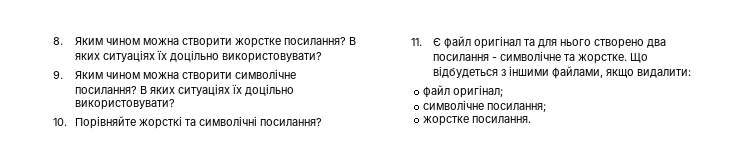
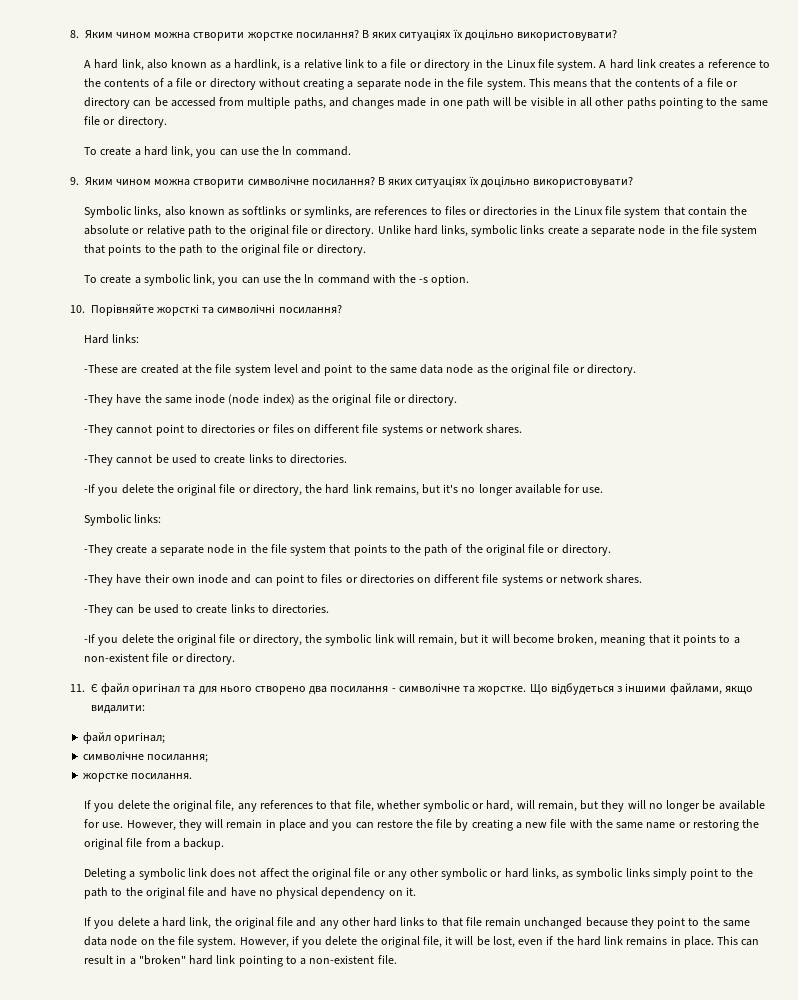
+ A hard link, also known as a hardlink, is a relative link to a file or directory in the Linux file system. A hard link creates a reference to the contents of a file or directory without creating a separate node in the file system. This means that the contents of a file or directory can be accessed from multiple paths, and changes made in one path will be visible in all other paths pointing to the same file or directory.
+ To create a hard link, you can use the ln command.
+ Symbolic links, also known as softlinks or symlinks, are references to files or directories in the Linux file system that contain the absolute or relative path to the original file or directory. Unlike hard links, symbolic links create a separate node in the file system that points to the path to the original file or directory.
+ To create a symbolic link, you can use the ln command with the -s option.
+ Hard links:
+ -These are created at the file system level and point to the same data node as the original file or directory.
+ -They have the same inode (node index) as the original file or directory.
+ -They cannot point to directories or files on different file systems or network shares.
+ -They cannot be used to create links to directories.
+ -If you delete the original file or directory, the hard link remains, but it's no longer available for use.
+ Symbolic links:
+ -They create a separate node in the file system that points to the path of the original file or directory.
+ -They have their own inode and can point to files or directories on different file systems or network shares.
+ -They can be used to create links to directories.
+ -If you delete the original file or directory, the symbolic link will remain, but it will become broken, meaning that it points to a non-existent file or directory.
+ If you delete the original file, any references to that file, whether symbolic or hard, will remain, but they will no longer be available for use. However, they will remain in place and you can restore the file by creating a new file with the same name or restoring the original file from a backup.
+ Deleting a symbolic link does not affect the original file or any other symbolic or hard links, as symbolic links simply point to the path to the original file and have no physical dependency on it.
+ If you delete a hard link, the original file and any other hard links to that file remain unchanged because they point to the same data node on the file system. However, if you delete the original file, it will be lost, even if the hard link remains in place. This can result in a "broken" hard link pointing to a non-existent file.

